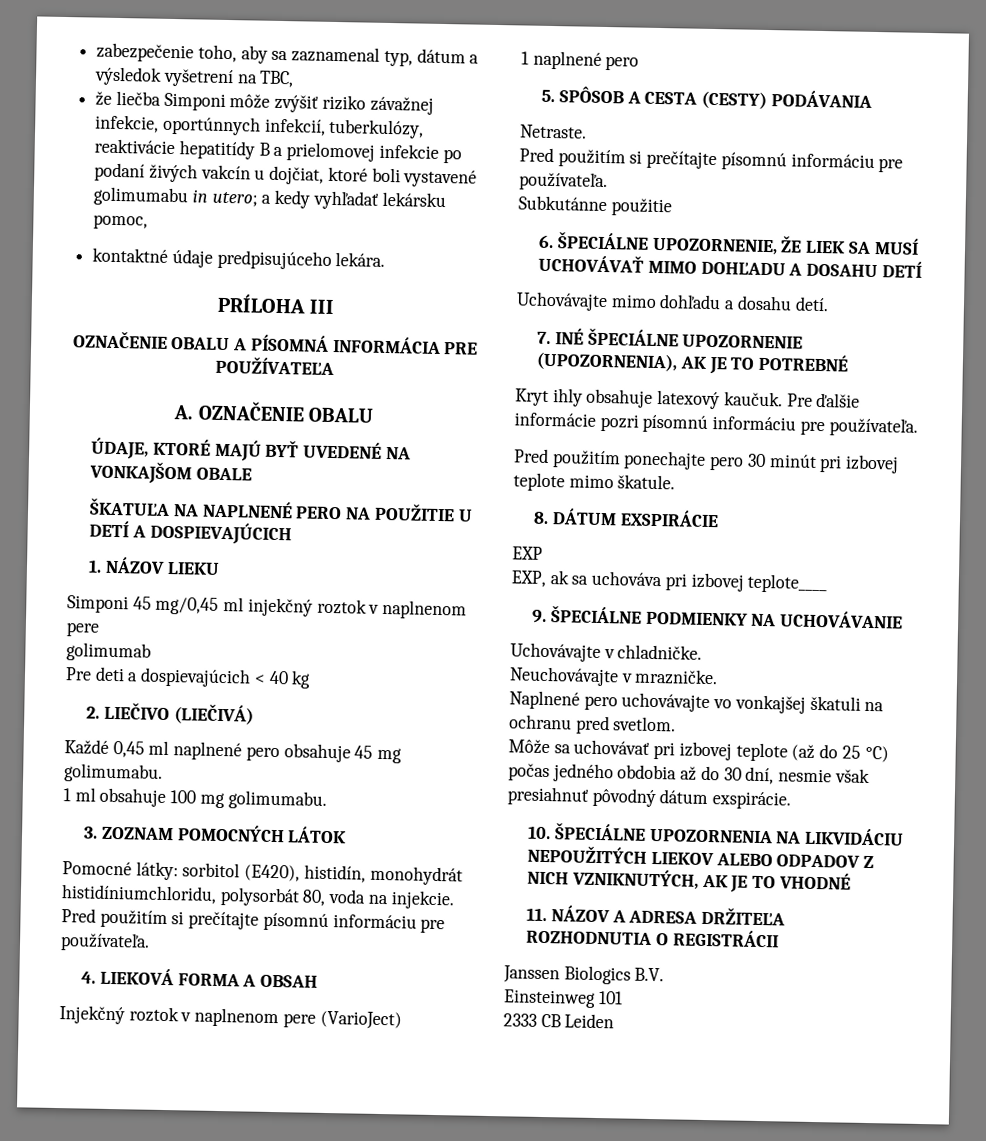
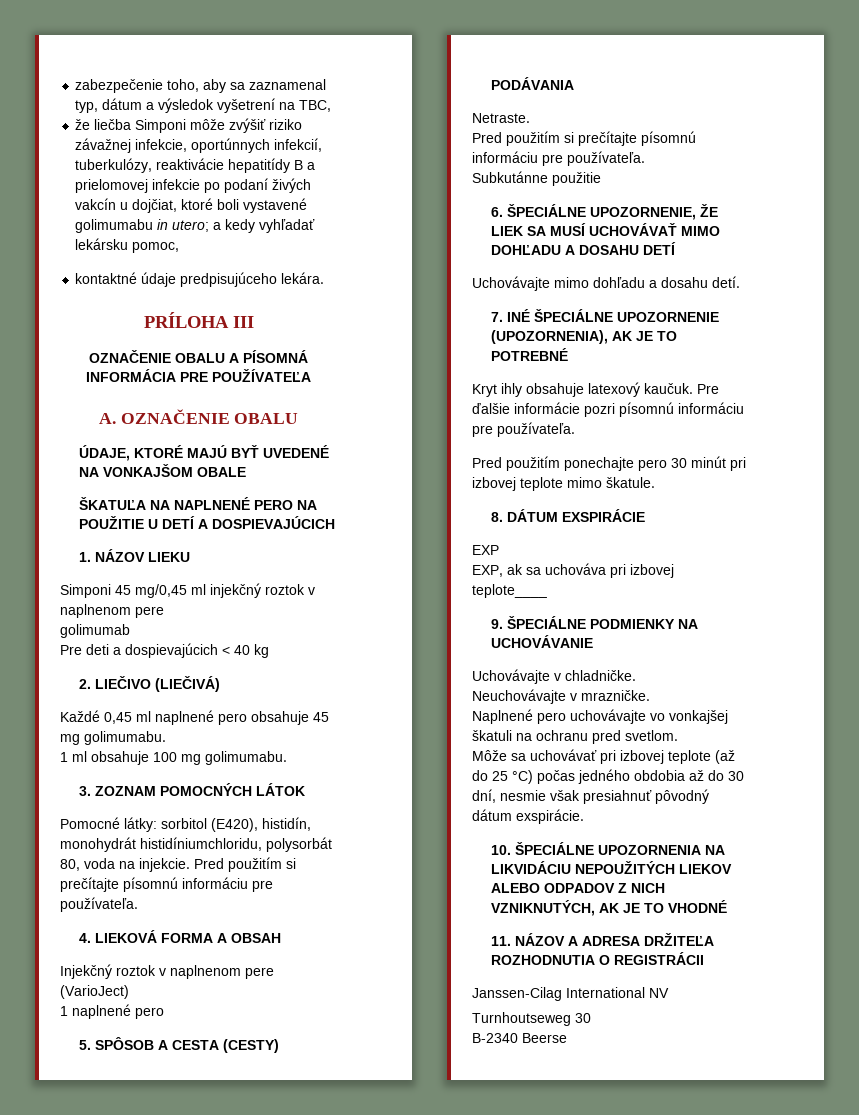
- Janssen Biologics B.V.
- Einsteinweg 101
- 2333 CB Leiden
+ Janssen-Cilag International NV
+ Turnhoutseweg 30
+ B-2340 Beerse

